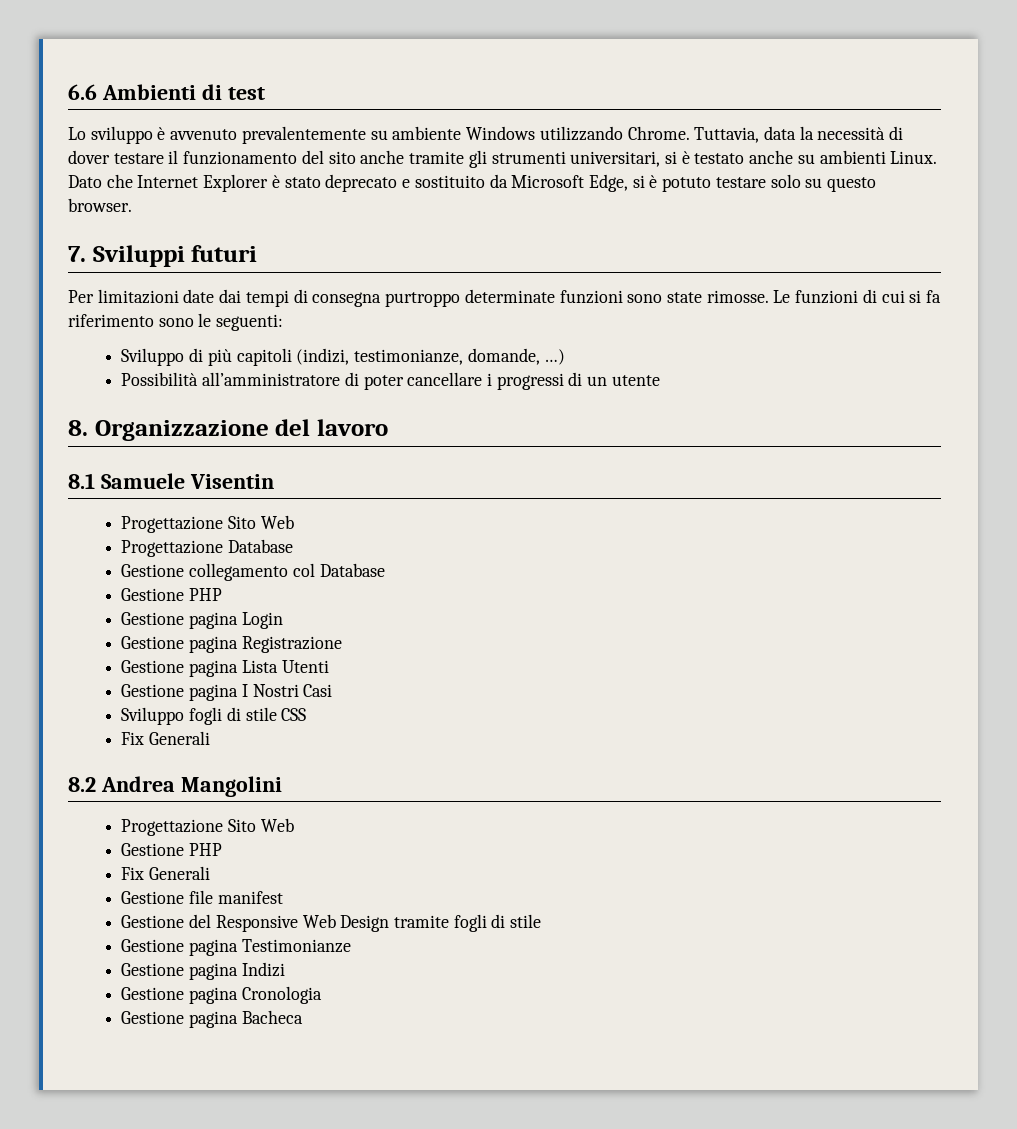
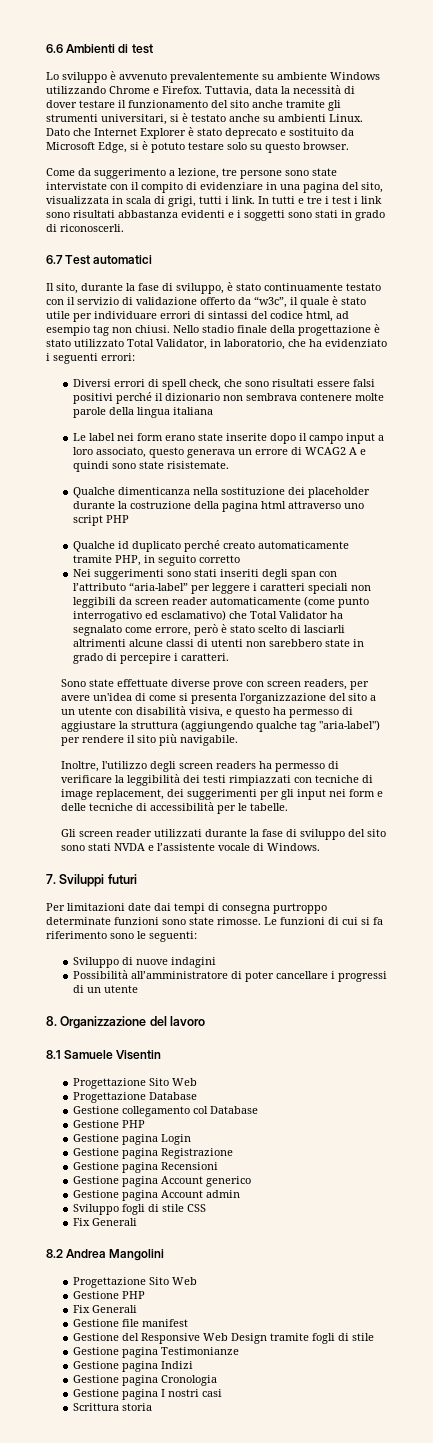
- Lo sviluppo è avvenuto prevalentemente su ambiente Windows utilizzando Chrome.
+ Lo sviluppo è avvenuto prevalentemente su ambiente Windows utilizzando Chrome e Firefox.
+ Come da suggerimento a lezione, tre persone sono state intervistate con il compito di evidenziare in una pagina del sito, visualizzata in scala di grigi, tutti i link. In tutti e tre i test i link sono risultati abbastanza evidenti e i soggetti sono stati in grado di riconoscerli.
+ 6.7 Test automatici
+ Il sito, durante la fase di sviluppo, è stato continuamente testato con il servizio di validazione offerto da “w3c”, il quale è stato utile per individuare errori di sintassi del codice html, ad esempio tag non chiusi. Nello stadio finale della progettazione è stato utilizzato Total Validator, in laboratorio, che ha evidenziato i seguenti errori:
+ Diversi errori di spell check, che sono risultati essere falsi positivi perché il dizionario non sembrava contenere molte parole della lingua italiana
+ Le label nei form erano state inserite dopo il campo input a loro associato, questo generava un errore di WCAG2 A e quindi sono state risistemate.
+ Qualche dimenticanza nella sostituzione dei placeholder durante la costruzione della pagina html attraverso uno script PHP
+ Qualche id duplicato perché creato automaticamente tramite PHP, in seguito corretto
+ Nei suggerimenti sono stati inseriti degli span con l’attributo “aria-label” per leggere i caratteri speciali non leggibili da screen reader automaticamente (come punto interrogativo ed esclamativo) che Total Validator ha segnalato come errore, però è stato scelto di lasciarli altrimenti alcune classi di utenti non sarebbero state in grado di percepire i caratteri.
+ Sono state effettuate diverse prove con screen readers, per avere un'idea di come si presenta l'organizzazione del sito a un utente con disabilità visiva, e questo ha permesso di aggiustare la struttura (aggiungendo qualche tag "aria-label") per rendere il sito più navigabile.
+ Inoltre, l'utilizzo degli screen readers ha permesso di verificare la leggibilità dei testi rimpiazzati con tecniche di image replacement, dei suggerimenti per gli input nei form e delle tecniche di accessibilità per le tabelle.
+ Gli screen reader utilizzati durante la fase di sviluppo del sito sono stati NVDA e l’assistente vocale di Windows.
- Sviluppo di più capitoli (indizi, testimonianze, domande, …)
+ Sviluppo di nuove indagini
- Gestione pagina Lista Utenti
- Gestione pagina I Nostri Casi
+ Gestione pagina Recensioni
+ Gestione pagina Account generico
+ Gestione pagina Account admin
- Gestione pagina Bacheca
+ Gestione pagina I nostri casi
+ Scrittura storia

